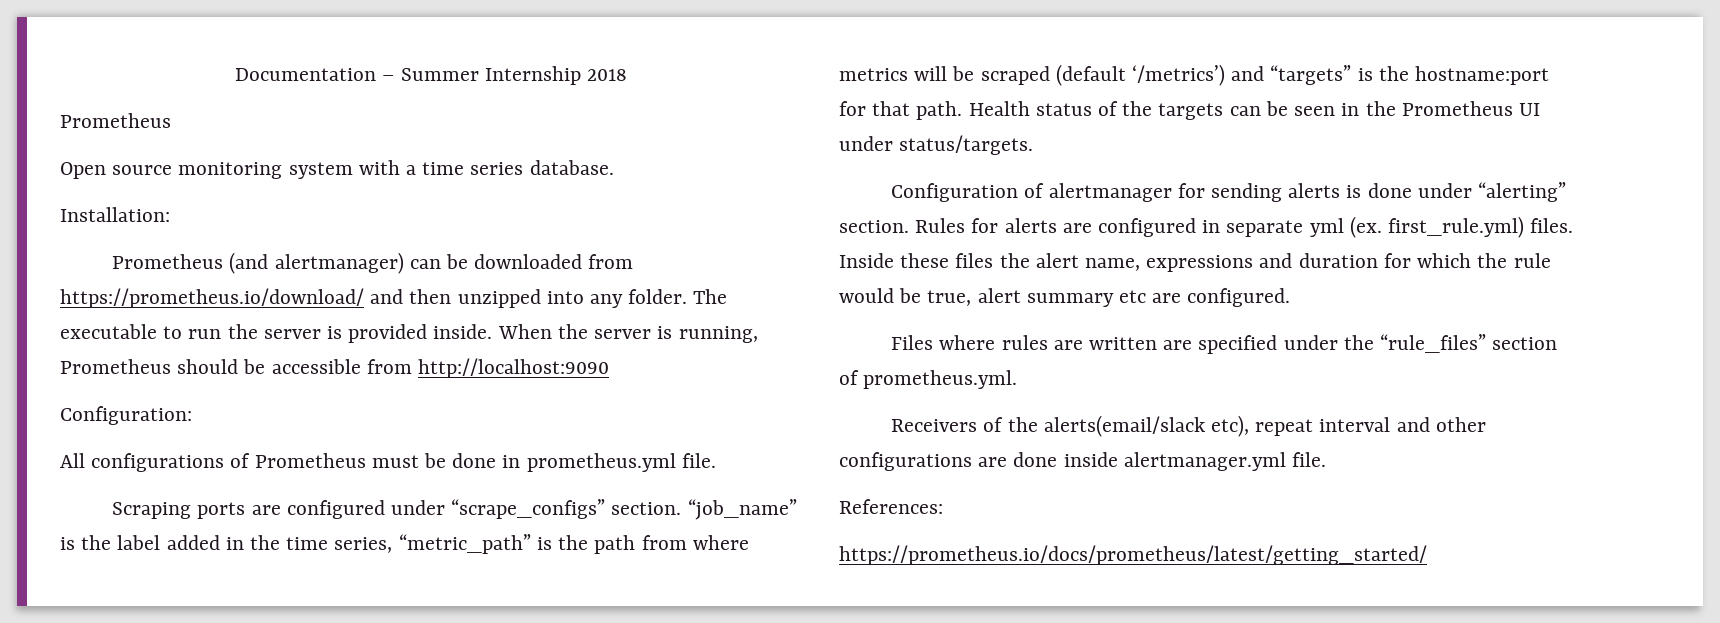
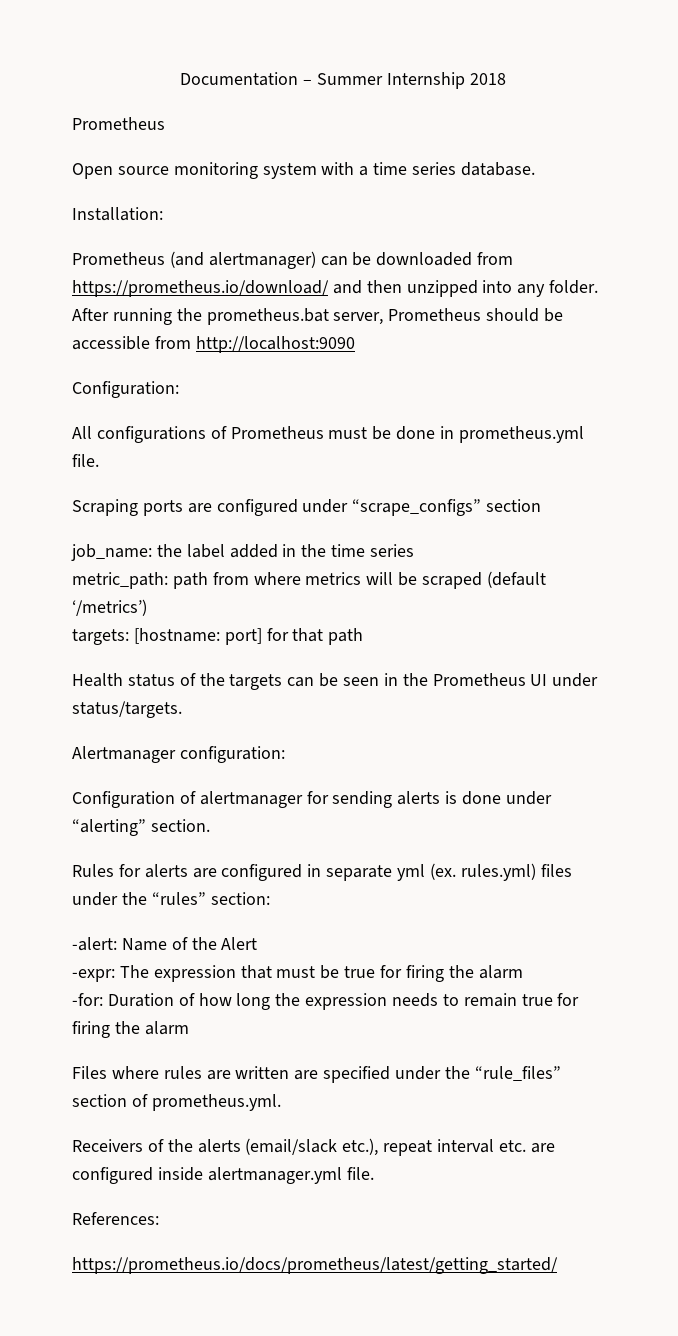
- The executable to run the server is provided inside. When the server is running, Prometheus should be accessible from http://localhost:9090
+ After running the prometheus.bat server, Prometheus should be accessible from http://localhost:9090
- Scraping ports are configured under “scrape_configs” section. “job_name” is the label added in the time series, “metric_path” is the path from where metrics will be scraped (default ‘/metrics’) and “targets” is the hostname:port for that path. Health status of the targets can be seen in the Prometheus UI under status/targets.
+ Scraping ports are configured under “scrape_configs” section
+ job_name: the label added in the time series
+ metric_path: path from where metrics will be scraped (default ‘/metrics’)
+ targets: [hostname: port] for that path
+ Health status of the targets can be seen in the Prometheus UI under status/targets.
+ Alertmanager configuration:
- Configuration of alertmanager for sending alerts is done under “alerting” section. Rules for alerts are configured in separate yml (ex. first_rule.yml) files. Inside these files the alert name, expressions and duration for which the rule would be true, alert summary etc are configured.
+ Configuration of alertmanager for sending alerts is done under “alerting” section.
+ Rules for alerts are configured in separate yml (ex. rules.yml) files under the “rules” section:
+ -alert: Name of the Alert
+ -expr: The expression that must be true for firing the alarm
+ -for: Duration of how long the expression needs to remain true for firing the alarm
- Receivers of the alerts(email/slack etc), repeat interval and other configurations are done inside alertmanager.yml file.
+ Receivers of the alerts (email/slack etc.), repeat interval etc. are configured inside alertmanager.yml file.

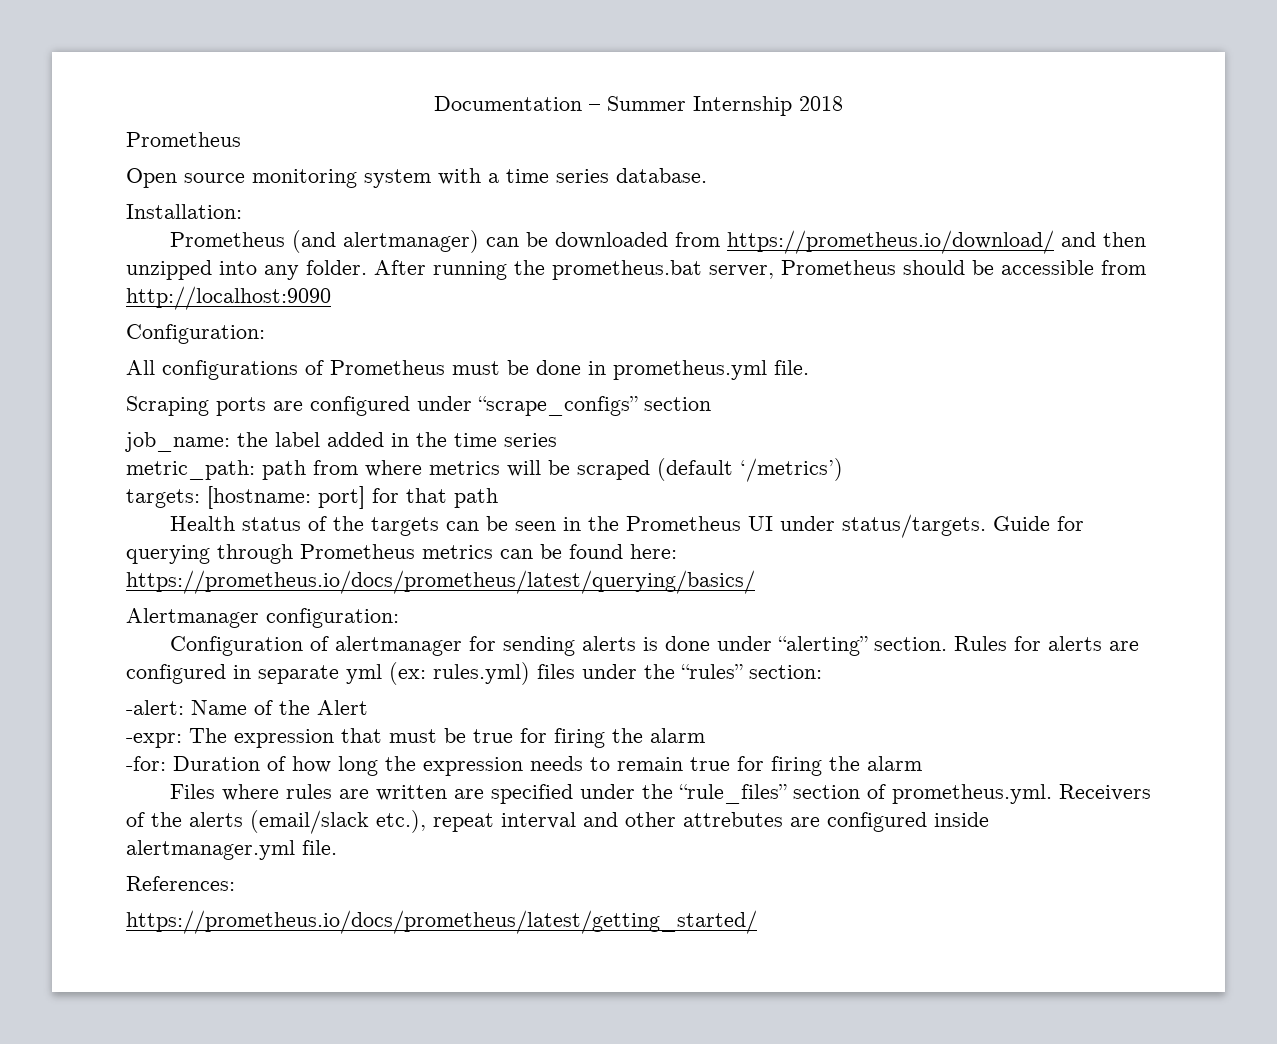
+ Guide for querying through Prometheus metrics can be found here: https://prometheus.io/docs/prometheus/latest/querying/basics/
- Configuration of alertmanager for sending alerts is done under “alerting” section.
- Rules for alerts are configured in separate yml (ex. rules.yml) files under the “rules” section:
+ Configuration of alertmanager for sending alerts is done under “alerting” section. Rules for alerts are configured in separate yml (ex: rules.yml) files under the “rules” section:
- Files where rules are written are specified under the “rule_files” section of prometheus.yml.
- Receivers of the alerts (email/slack etc.), repeat interval etc. are configured inside alertmanager.yml file.
+ Files where rules are written are specified under the “rule_files” section of prometheus.yml. Receivers of the alerts (email/slack etc.), repeat interval and other attrebutes are configured inside alertmanager.yml file.

